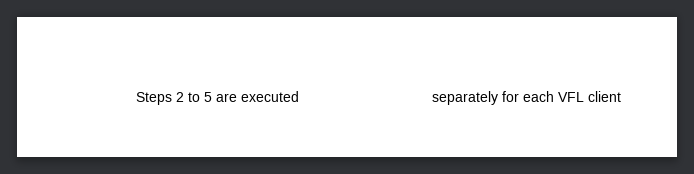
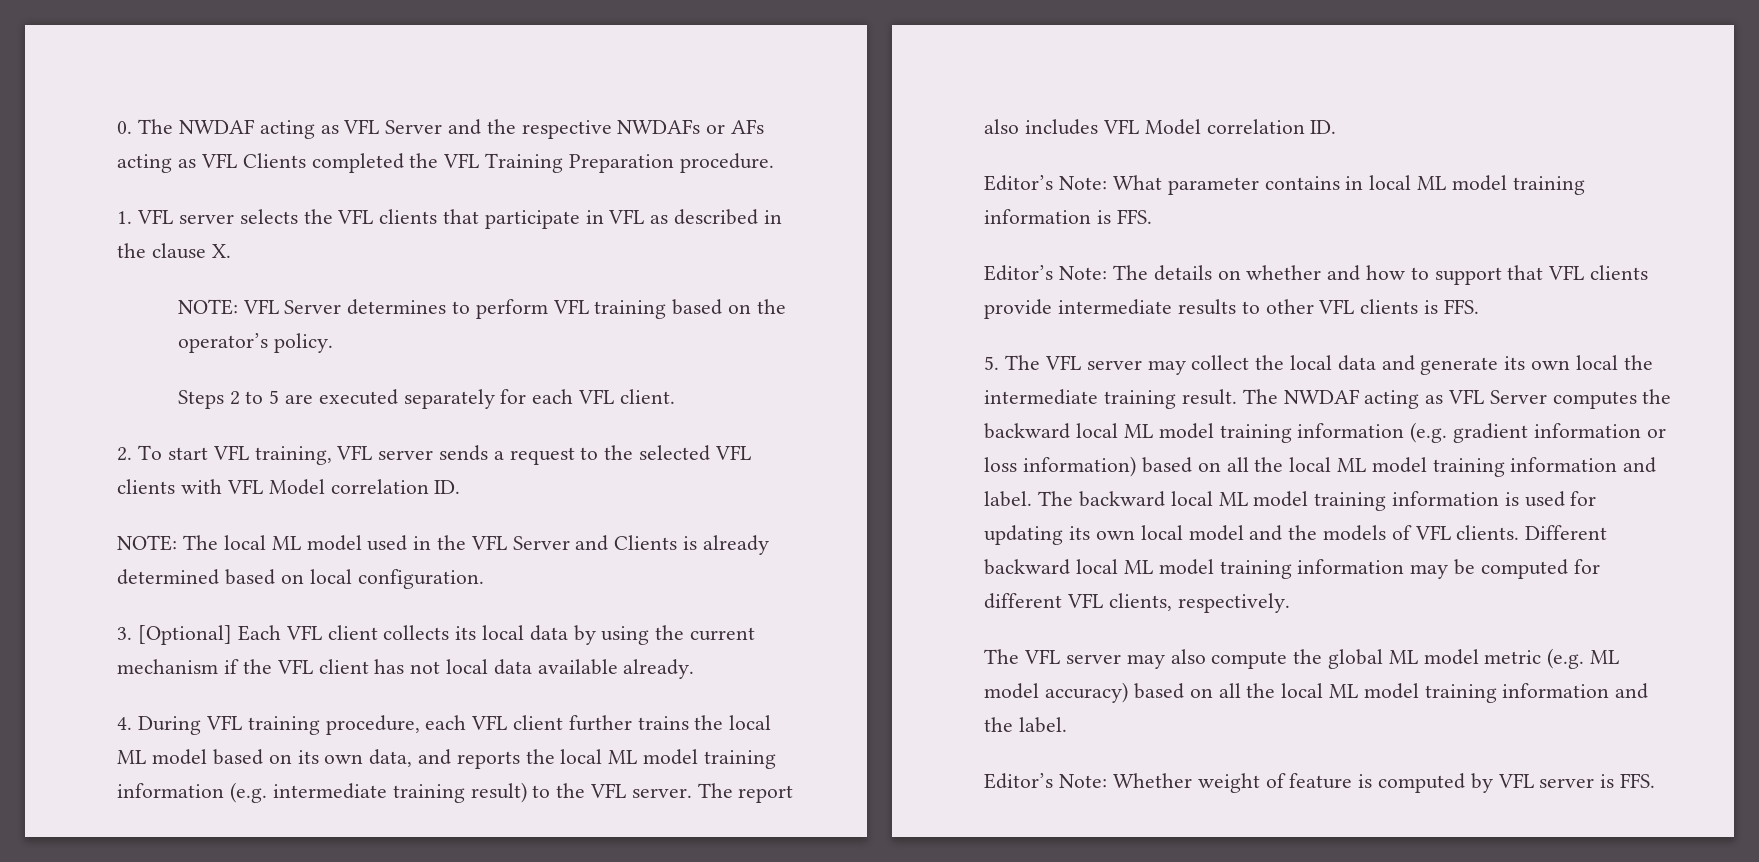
+ 0. The NWDAF acting as VFL Server and the respective NWDAFs or AFs acting as VFL Clients completed the VFL Training Preparation procedure.
+ 1. VFL server selects the VFL clients that participate in VFL as described in the clause X.
+ NOTE: VFL Server determines to perform VFL training based on the operator’s policy.
- Steps 2 to 5 are executed separately for each VFL client
+ Steps 2 to 5 are executed separately for each VFL client.
+ 2. To start VFL training, VFL server sends a request to the selected VFL clients with VFL Model correlation ID.
+ NOTE: The local ML model used in the VFL Server and Clients is already determined based on local configuration.
+ 3. [Optional] Each VFL client collects its local data by using the current mechanism if the VFL client has not local data available already.
+ 4. During VFL training procedure, each VFL client further trains the local ML model based on its own data, and reports the local ML model training information (e.g. intermediate training result) to the VFL server. The report also includes VFL Model correlation ID.
+ Editor’s Note: What parameter contains in local ML model training information is FFS.
+ Editor’s Note: The details on whether and how to support that VFL clients provide intermediate results to other VFL clients is FFS.
+ 5. The VFL server may collect the local data and generate its own local the intermediate training result. The NWDAF acting as VFL Server computes the backward local ML model training information (e.g. gradient information or loss information) based on all the local ML model training information and label. The backward local ML model training information is used for updating its own local model and the models of VFL clients. Different backward local ML model training information may be computed for different VFL clients, respectively.
+ The VFL server may also compute the global ML model metric (e.g. ML model accuracy) based on all the local ML model training information and the label.
+ Editor’s Note: Whether weight of feature is computed by VFL server is FFS.

